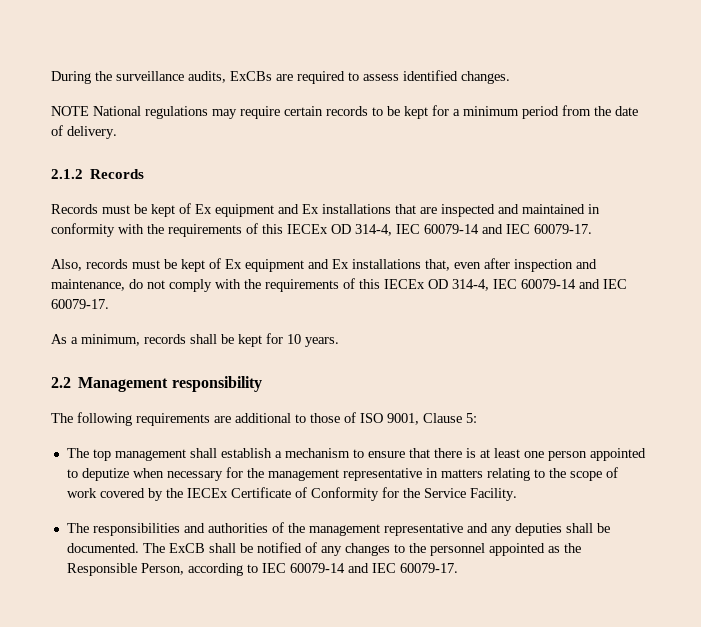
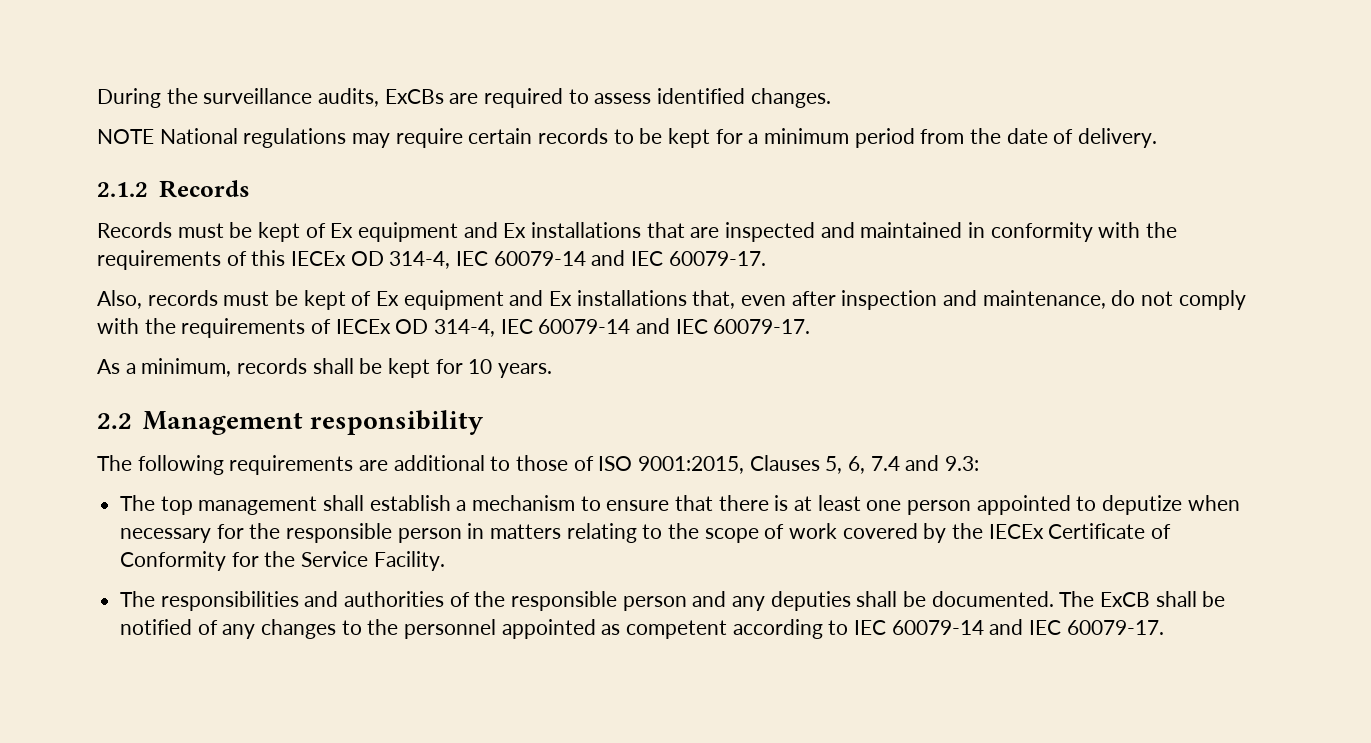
- Also, records must be kept of Ex equipment and Ex installations that, even after inspection and maintenance, do not comply with the requirements of this IECEx OD 314-4, IEC 60079-14 and IEC 60079-17.
+ Also, records must be kept of Ex equipment and Ex installations that, even after inspection and maintenance, do not comply with the requirements of IECEx OD 314-4, IEC 60079-14 and IEC 60079-17.
- The following requirements are additional to those of ISO 9001, Clause 5:
+ The following requirements are additional to those of ISO 9001:2015, Clauses 5, 6, 7.4 and 9.3:
- The top management shall establish a mechanism to ensure that there is at least one person appointed to deputize when necessary for the management representative in matters relating to the scope of work covered by the IECEx Certificate of Conformity for the Service Facility.
+ The top management shall establish a mechanism to ensure that there is at least one person appointed to deputize when necessary for the responsible person in matters relating to the scope of work covered by the IECEx Certificate of Conformity for the Service Facility.
- The responsibilities and authorities of the management representative and any deputies shall be documented.
+ The responsibilities and authorities of the responsible person and any deputies shall be documented.
- The ExCB shall be notified of any changes to the personnel appointed as the Responsible Person, according to IEC 60079-14 and IEC 60079-17.
+ The ExCB shall be notified of any changes to the personnel appointed as competent according to IEC 60079-14 and IEC 60079-17.

